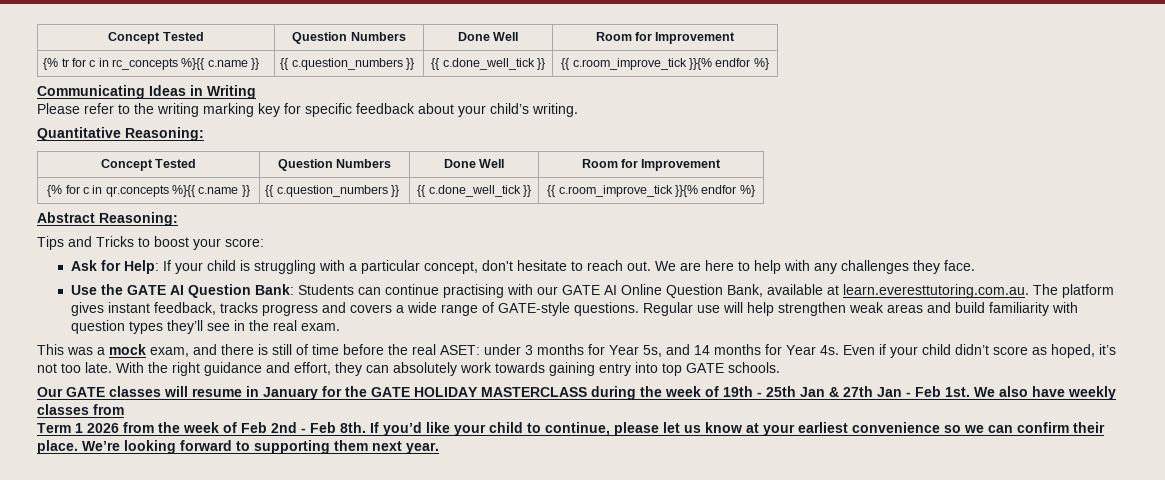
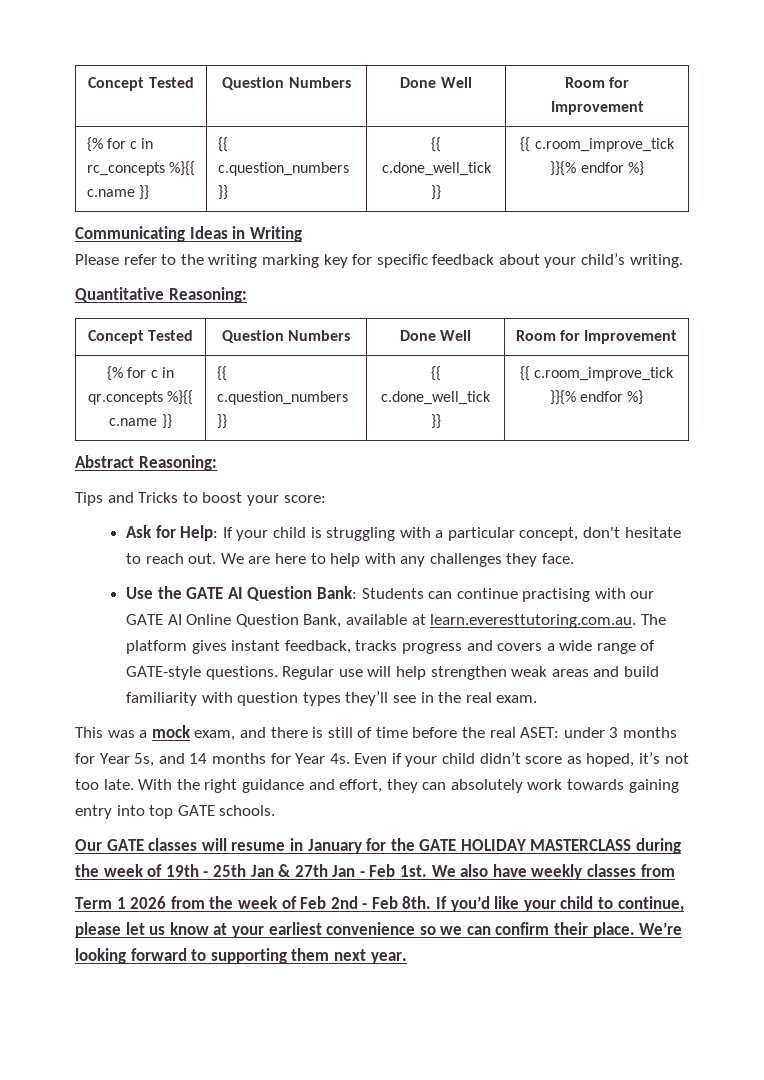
- {% tr for c in rc_concepts %}{{ c.name }} | {{ c.question_numbers }} | {{ c.done_well_tick }} | {{ c.room_improve_tick }}{% endfor %}
+ {% for c in rc_concepts %}{{ c.name }} | {{ c.question_numbers }} | {{ c.done_well_tick }} | {{ c.room_improve_tick }}{% endfor %}

